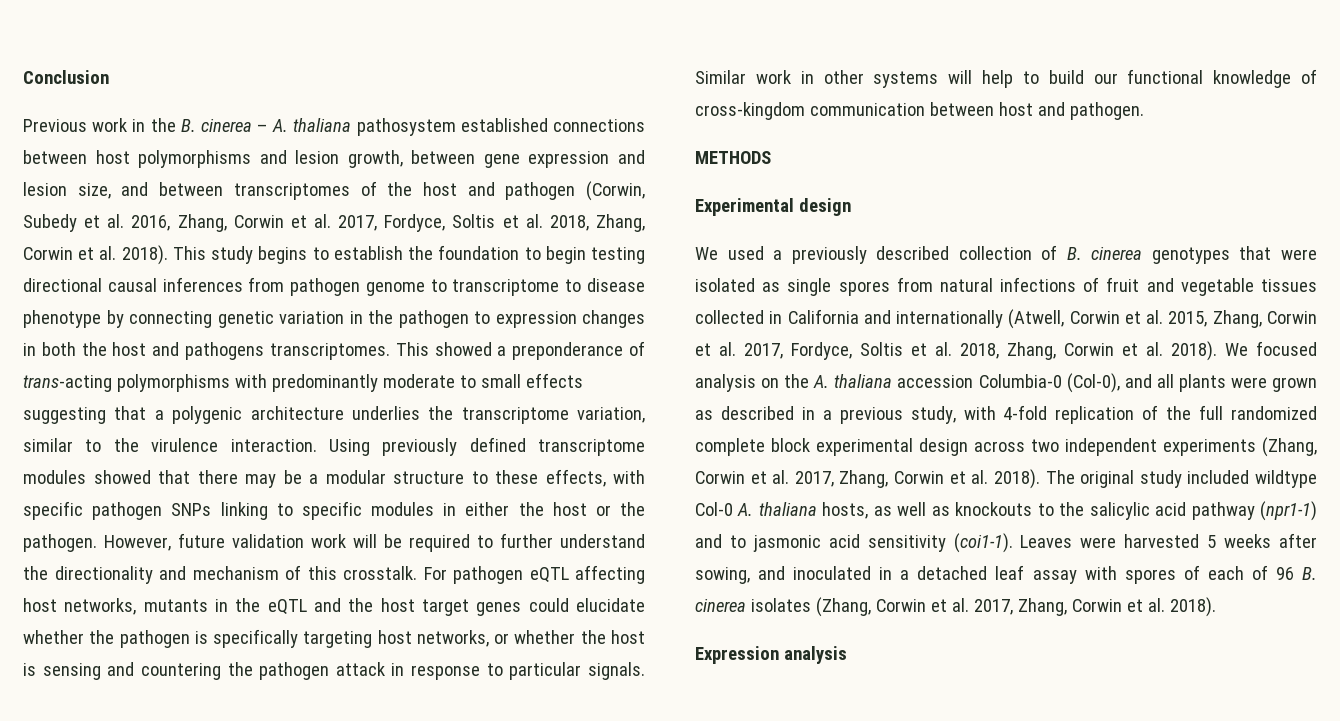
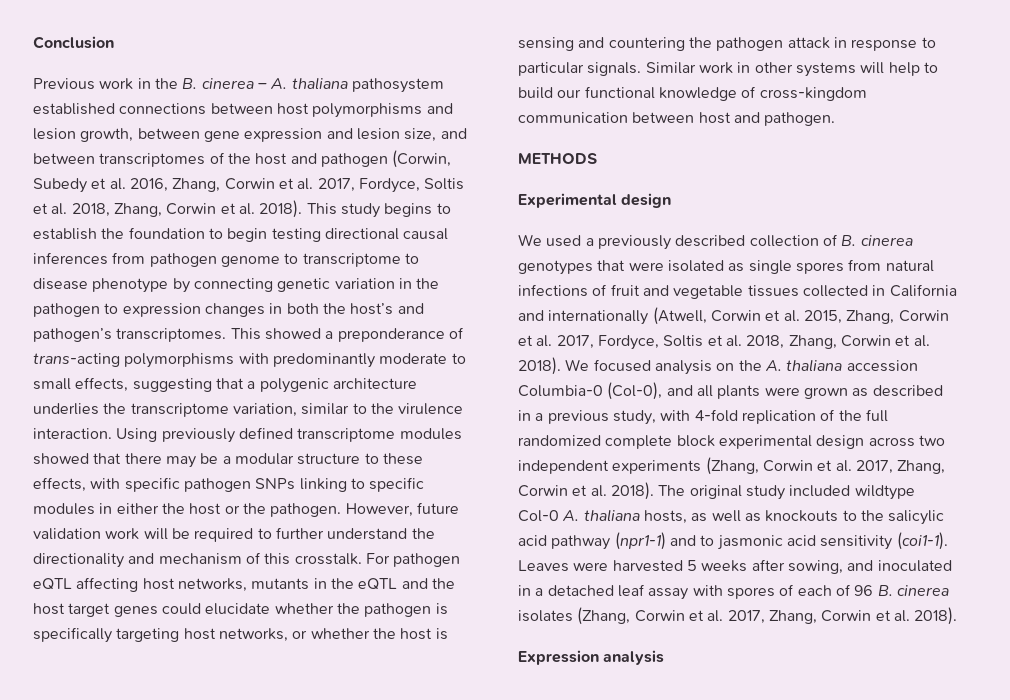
- This study begins to establish the foundation to begin testing directional causal inferences from pathogen genome to transcriptome to disease phenotype by connecting genetic variation in the pathogen to expression changes in both the host and pathogens transcriptomes.
+ This study begins to establish the foundation to begin testing directional causal inferences from pathogen genome to transcriptome to disease phenotype by connecting genetic variation in the pathogen to expression changes in both the host’s and pathogen’s transcriptomes.
- This showed a preponderance of trans-acting polymorphisms with predominantly moderate to small effects suggesting that a polygenic architecture underlies the transcriptome variation, similar to the virulence interaction.
+ This showed a preponderance of trans-acting polymorphisms with predominantly moderate to small effects, suggesting that a polygenic architecture underlies the transcriptome variation, similar to the virulence interaction.

